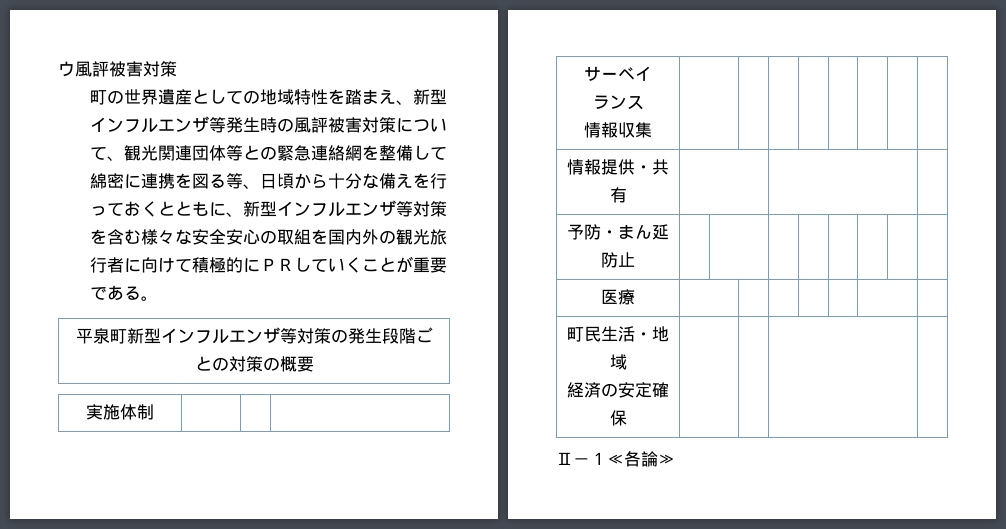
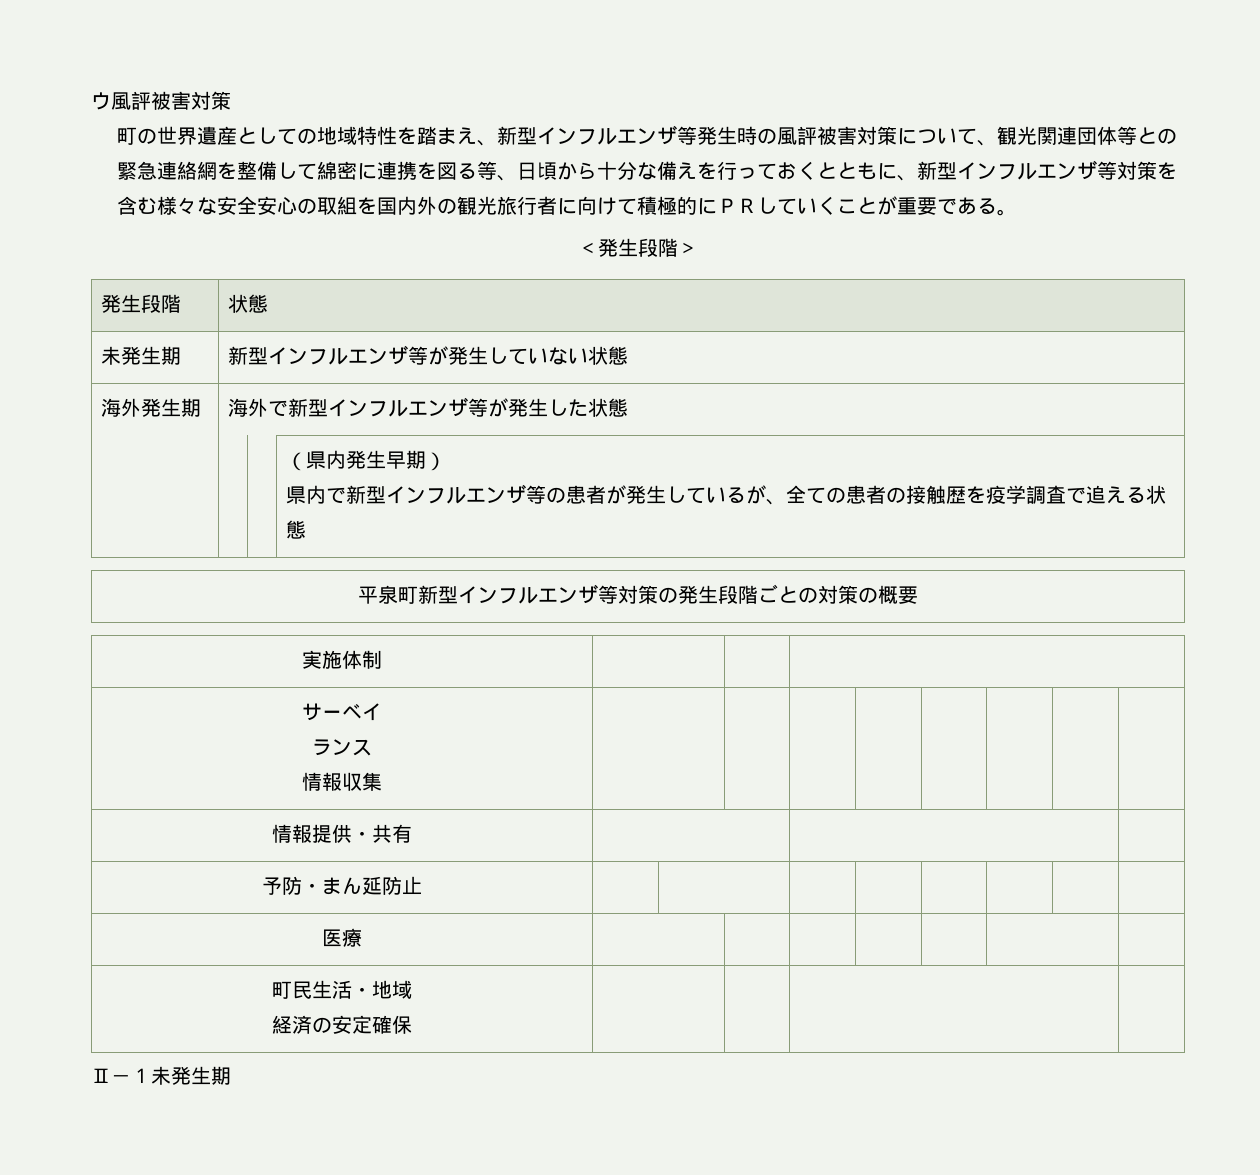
+ ＜発生段階＞
+ 発生段階 | 状態
+ 未発生期 | 新型インフルエンザ等が発生していない状態
+ 海外発生期 | 海外で新型インフルエンザ等が発生した状態
+ | | | （県内発生早期）
+ 県内で新型インフルエンザ等の患者が発生しているが、全ての患者の接触歴を疫学調査で追える状態
- Ⅱ－１≪各論≫
+ Ⅱ－１未発生期

